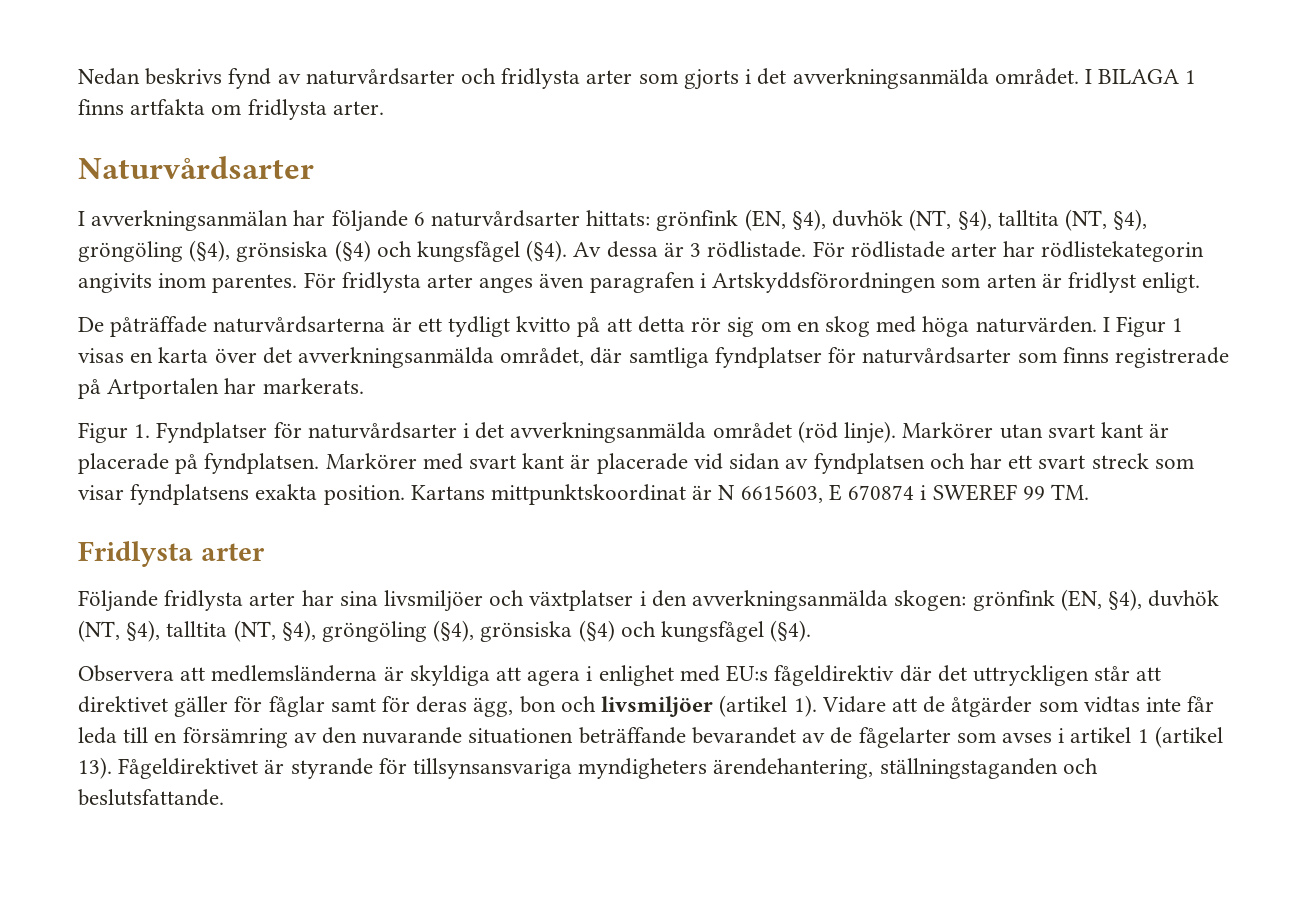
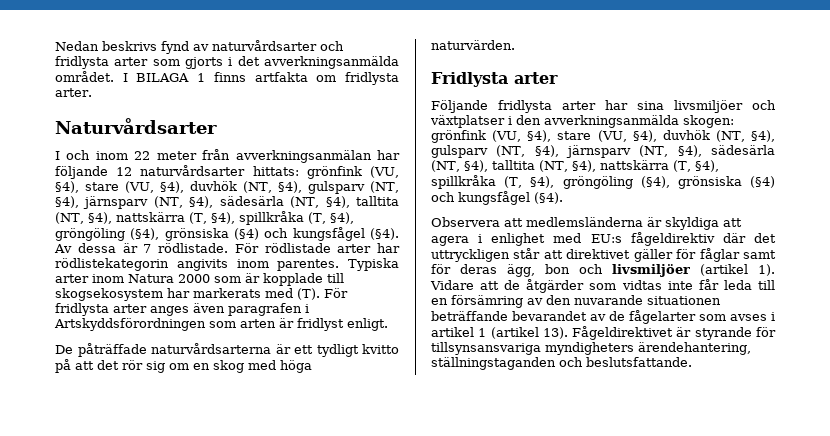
- I avverkningsanmälan har följande 6 naturvårdsarter hittats: grönfink (EN, §4), duvhök (NT, §4), talltita (NT, §4), gröngöling (§4), grönsiska (§4) och kungsfågel (§4).
+ I och inom 22 meter från avverkningsanmälan har följande 12 naturvårdsarter hittats: grönfink (VU, §4), stare (VU, §4), duvhök (NT, §4), gulsparv (NT, §4), järnsparv (NT, §4), sädesärla (NT, §4), talltita (NT, §4), nattskärra (T, §4), spillkråka (T, §4), gröngöling (§4), grönsiska (§4) och kungsfågel (§4).
- Av dessa är 3 rödlistade.
+ Av dessa är 7 rödlistade.
- För fridlysta arter anges även paragrafen i Artskyddsförordningen som arten är fridlyst enligt.
+ Typiska arter inom Natura 2000 som är kopplade till skogsekosystem har markerats med (T). För fridlysta arter anges även paragrafen i Artskyddsförordningen som arten är fridlyst enligt.
- De påträffade naturvårdsarterna är ett tydligt kvitto på att detta rör sig om en skog med höga naturvärden. I Figur 1 visas en karta över det avverkningsanmälda området, där samtliga fyndplatser för naturvårdsarter som finns registrerade på Artportalen har markerats.
- Figur 1. Fyndplatser för naturvårdsarter i det avverkningsanmälda området (röd linje). Markörer utan svart kant är placerade på fyndplatsen. Markörer med svart kant är placerade vid sidan av fyndplatsen och har ett svart streck som visar fyndplatsens exakta position. Kartans mittpunktskoordinat är N 6615603, E 670874 i SWEREF 99 TM.
+ De påträffade naturvårdsarterna är ett tydligt kvitto på att det rör sig om en skog med höga naturvärden.
- Följande fridlysta arter har sina livsmiljöer och växtplatser i den avverkningsanmälda skogen: grönfink (EN, §4), duvhök (NT, §4), talltita (NT, §4), gröngöling (§4), grönsiska (§4) och kungsfågel (§4).
+ Följande fridlysta arter har sina livsmiljöer och växtplatser i den avverkningsanmälda skogen: grönfink (VU, §4), stare (VU, §4), duvhök (NT, §4), gulsparv (NT, §4), järnsparv (NT, §4), sädesärla (NT, §4), talltita (NT, §4), nattskärra (T, §4), spillkråka (T, §4), gröngöling (§4), grönsiska (§4) och kungsfågel (§4).

